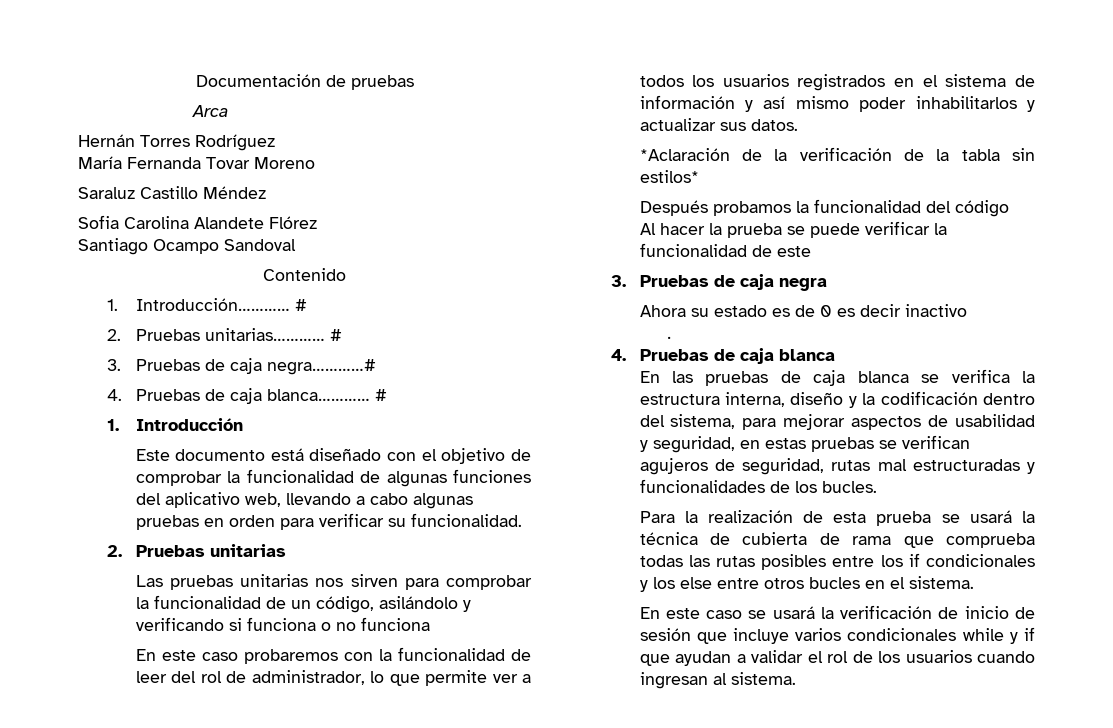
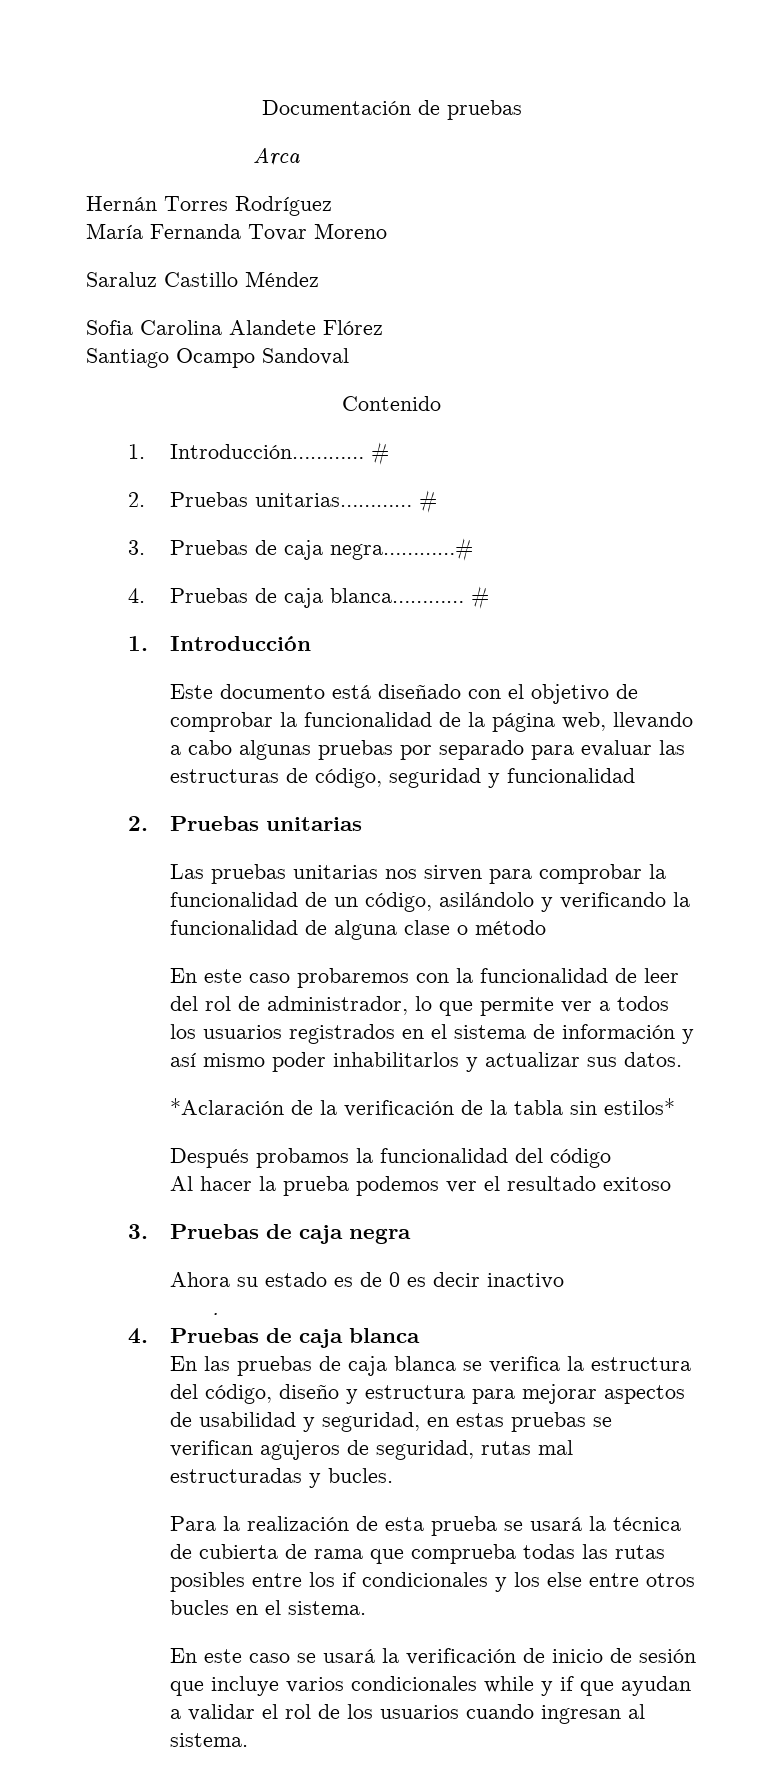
- Este documento está diseñado con el objetivo de comprobar la funcionalidad de algunas funciones del aplicativo web, llevando a cabo algunas pruebas en orden para verificar su funcionalidad.
+ Este documento está diseñado con el objetivo de comprobar la funcionalidad de la página web, llevando a cabo algunas pruebas por separado para evaluar las estructuras de código, seguridad y funcionalidad
- Las pruebas unitarias nos sirven para comprobar la funcionalidad de un código, asilándolo y verificando si funciona o no funciona
+ Las pruebas unitarias nos sirven para comprobar la funcionalidad de un código, asilándolo y verificando la funcionalidad de alguna clase o método
- Al hacer la prueba se puede verificar la funcionalidad de este
+ Al hacer la prueba podemos ver el resultado exitoso
- En las pruebas de caja blanca se verifica la estructura interna, diseño y la codificación dentro del sistema, para mejorar aspectos de usabilidad y seguridad, en estas pruebas se verifican agujeros de seguridad, rutas mal estructuradas y funcionalidades de los bucles.
+ En las pruebas de caja blanca se verifica la estructura del código, diseño y estructura para mejorar aspectos de usabilidad y seguridad, en estas pruebas se verifican agujeros de seguridad, rutas mal estructuradas y bucles.

